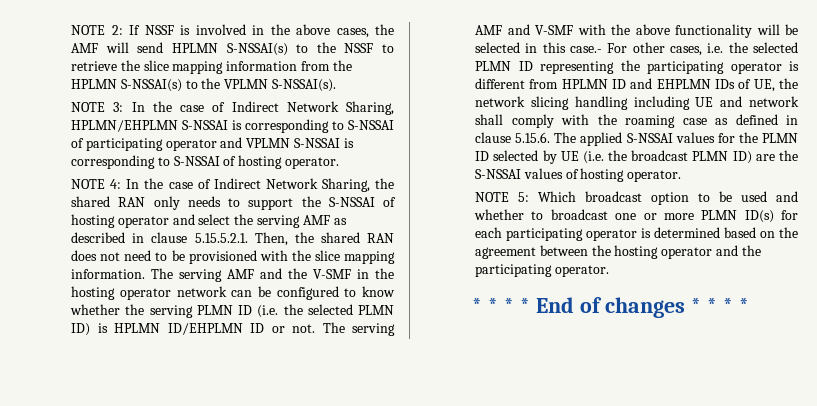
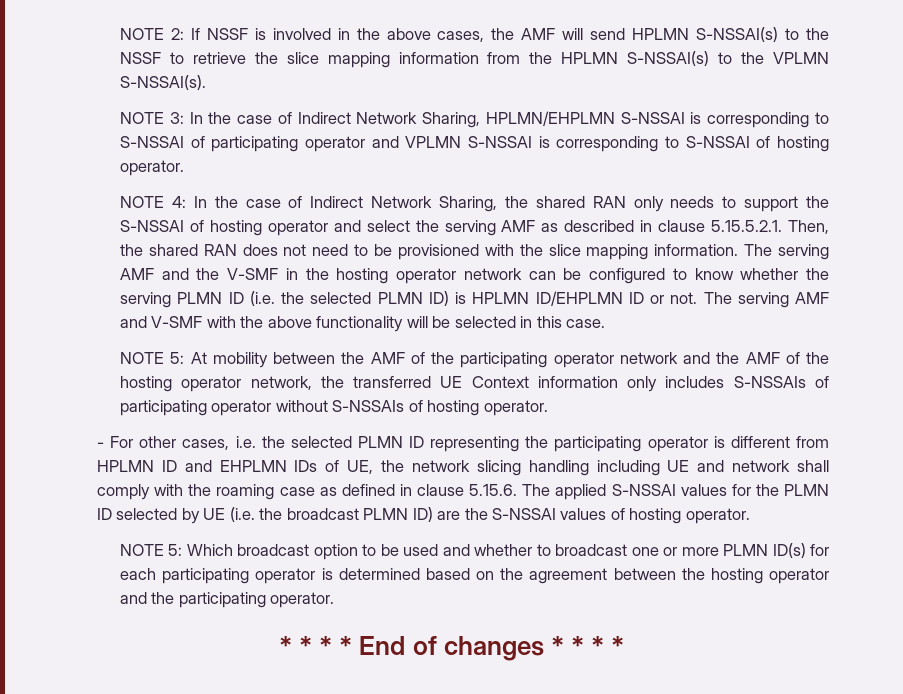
- The serving AMF and V-SMF with the above functionality will be selected in this case.- For other cases, i.e. the selected PLMN ID representing the participating operator is different from HPLMN ID and EHPLMN IDs of UE, the network slicing handling including UE and network shall comply with the roaming case as defined in clause 5.15.6. The applied S-NSSAI values for the PLMN ID selected by UE (i.e. the broadcast PLMN ID) are the S-NSSAI values of hosting operator.
+ The serving AMF and V-SMF with the above functionality will be selected in this case.
+ NOTE 5: At mobility between the AMF of the participating operator network and the AMF of the hosting operator network, the transferred UE Context information only includes S-NSSAIs of participating operator without S-NSSAIs of hosting operator.
+ - For other cases, i.e. the selected PLMN ID representing the participating operator is different from HPLMN ID and EHPLMN IDs of UE, the network slicing handling including UE and network shall comply with the roaming case as defined in clause 5.15.6. The applied S-NSSAI values for the PLMN ID selected by UE (i.e. the broadcast PLMN ID) are the S-NSSAI values of hosting operator.

